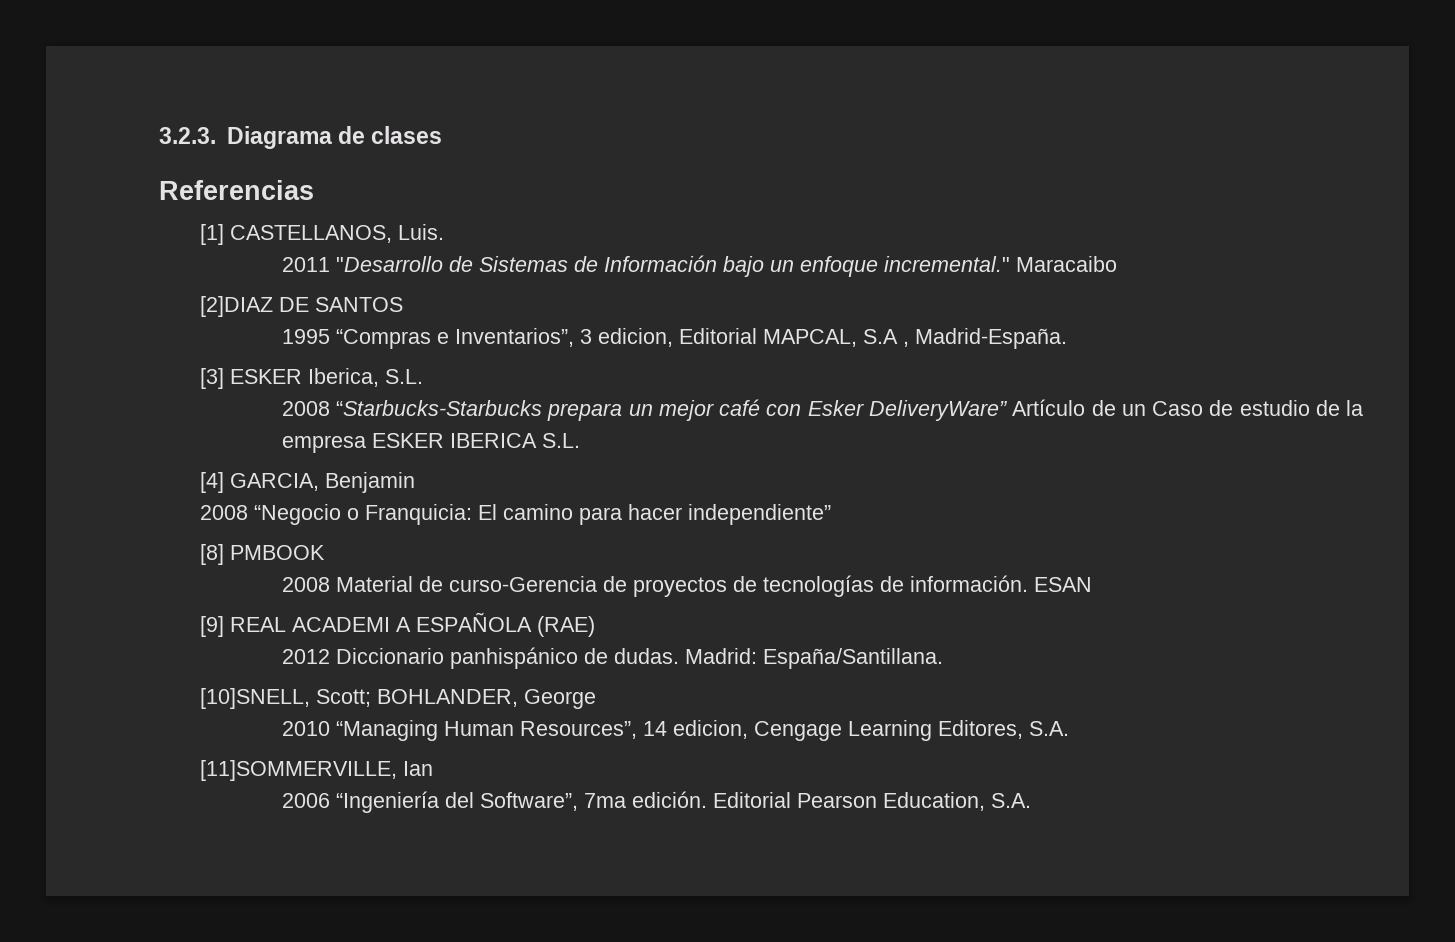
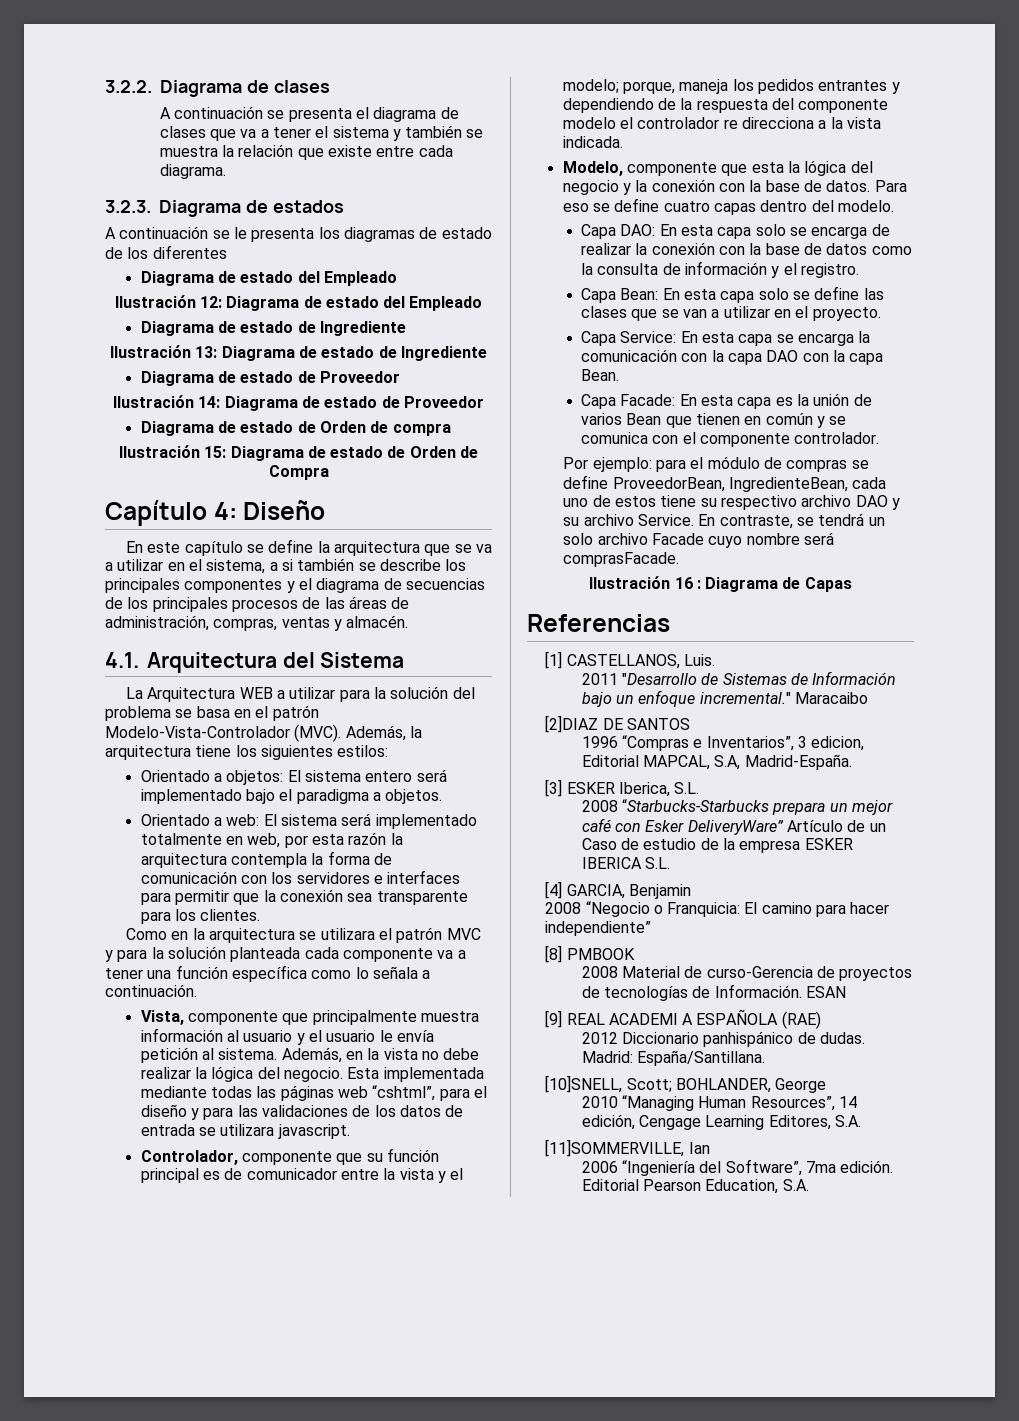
- 3.2.3. Diagrama de clases
+ 3.2.2. Diagrama de clases
+ A continuación se presenta el diagrama de clases que va a tener el sistema y también se muestra la relación que existe entre cada diagrama.
+ 3.2.3. Diagrama de estados
+ A continuación se le presenta los diagramas de estado de los diferentes
+ Diagrama de estado del Empleado
+ Ilustración 12: Diagrama de estado del Empleado
+ Diagrama de estado de Ingrediente
+ Ilustración 13: Diagrama de estado de Ingrediente
+ Diagrama de estado de Proveedor
+ Ilustración 14: Diagrama de estado de Proveedor
+ Diagrama de estado de Orden de compra
+ Ilustración 15: Diagrama de estado de Orden de Compra
+ Capítulo 4: Diseño
+ En este capítulo se define la arquitectura que se va a utilizar en el sistema, a si también se describe los principales componentes y el diagrama de secuencias de los principales procesos de las áreas de administración, compras, ventas y almacén.
+ 4.1. Arquitectura del Sistema
+ La Arquitectura WEB a utilizar para la solución del problema se basa en el patrón Modelo-Vista-Controlador (MVC). Además, la arquitectura tiene los siguientes estilos:
+ Orientado a objetos: El sistema entero será implementado bajo el paradigma a objetos.
+ Orientado a web: El sistema será implementado totalmente en web, por esta razón la arquitectura contempla la forma de comunicación con los servidores e interfaces para permitir que la conexión sea transparente para los clientes.
+ Como en la arquitectura se utilizara el patrón MVC y para la solución planteada cada componente va a tener una función específica como lo señala a continuación.
+ Vista, componente que principalmente muestra información al usuario y el usuario le envía petición al sistema. Además, en la vista no debe realizar la lógica del negocio. Esta implementada mediante todas las páginas web “cshtml”, para el diseño y para las validaciones de los datos de entrada se utilizara javascript.
+ Controlador, componente que su función principal es de comunicador entre la vista y el modelo; porque, maneja los pedidos entrantes y dependiendo de la respuesta del componente modelo el controlador re direcciona a la vista indicada.
+ Modelo, componente que esta la lógica del negocio y la conexión con la base de datos. Para eso se define cuatro capas dentro del modelo.
+ Capa DAO: En esta capa solo se encarga de realizar la conexión con la base de datos como la consulta de información y el registro.
+ Capa Bean: En esta capa solo se define las clases que se van a utilizar en el proyecto.
+ Capa Service: En esta capa se encarga la comunicación con la capa DAO con la capa Bean.
+ Capa Facade: En esta capa es la unión de varios Bean que tienen en común y se comunica con el componente controlador.
+ Por ejemplo: para el módulo de compras se define ProveedorBean, IngredienteBean, cada uno de estos tiene su respectivo archivo DAO y su archivo Service. En contraste, se tendrá un solo archivo Facade cuyo nombre será comprasFacade.
+ Ilustración 16 : Diagrama de Capas
- 1995 “Compras e Inventarios”, 3 edicion, Editorial MAPCAL, S.A , Madrid-España.
+ 1996 “Compras e Inventarios”, 3 edicion, Editorial MAPCAL, S.A, Madrid-España.
- 2008 Material de curso-Gerencia de proyectos de tecnologías de información.
+ 2008 Material de curso-Gerencia de proyectos de tecnologías de Información.
- 2010 “Managing Human Resources”, 14 edicion, Cengage Learning Editores, S.A.
+ 2010 “Managing Human Resources”, 14 edición, Cengage Learning Editores, S.A.

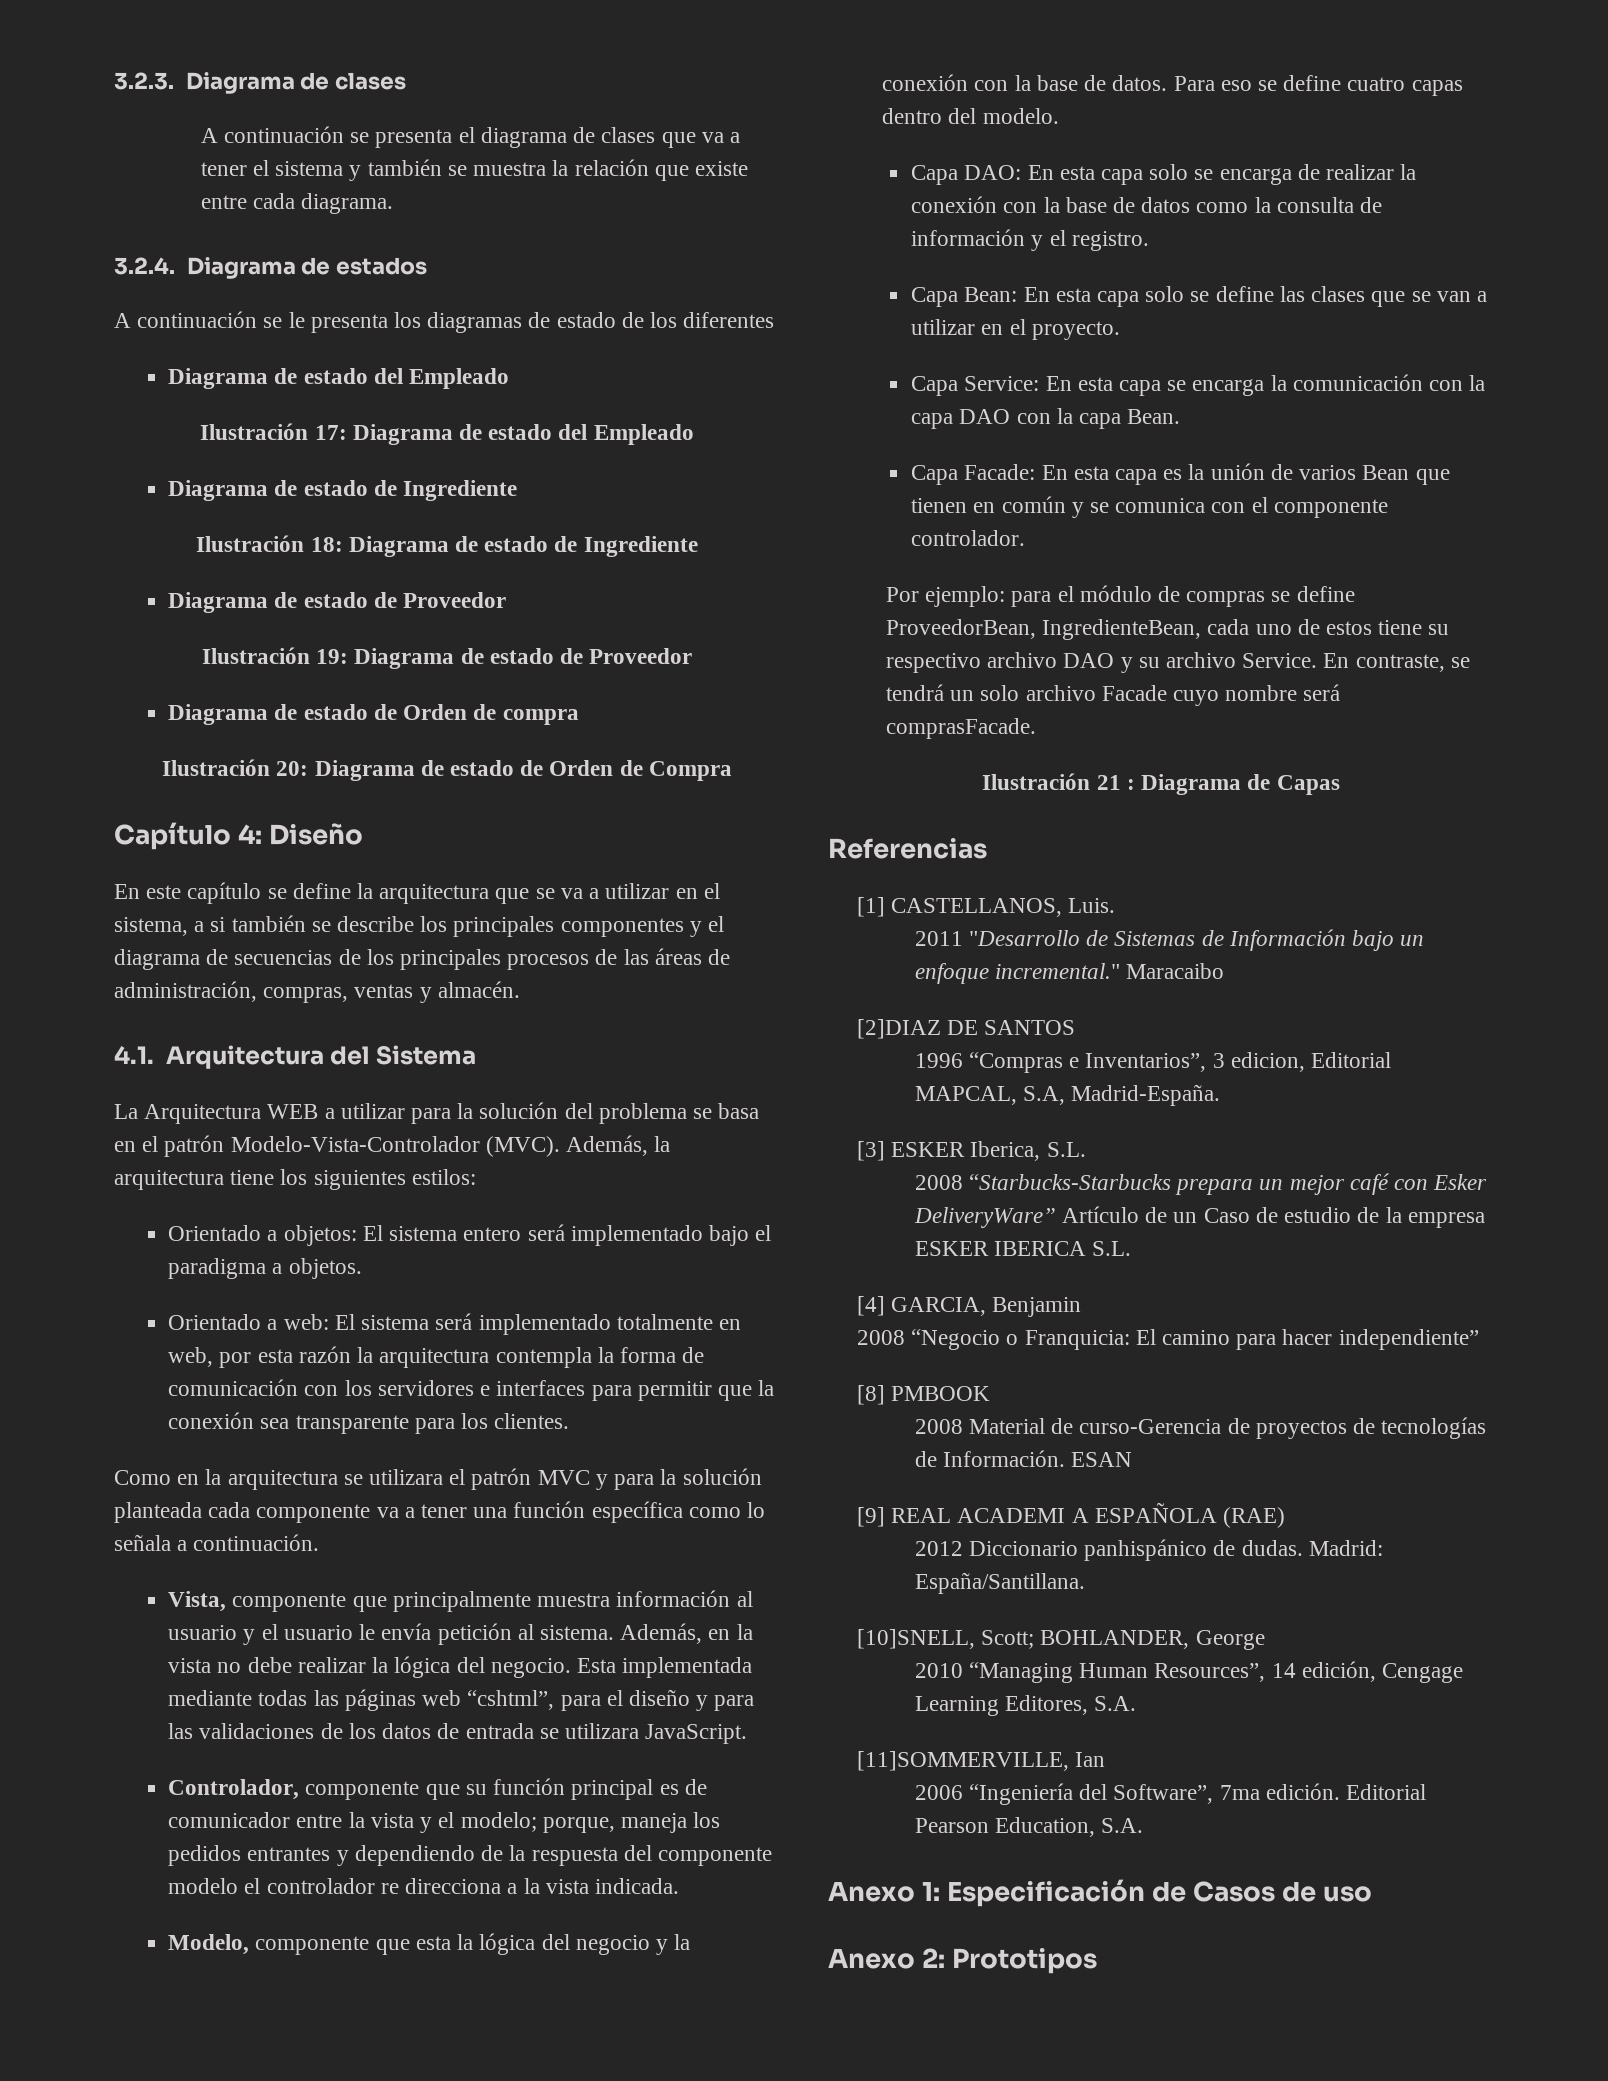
- 3.2.2. Diagrama de clases
+ 3.2.3. Diagrama de clases
- 3.2.3. Diagrama de estados
+ 3.2.4. Diagrama de estados
- Ilustración 12: Diagrama de estado del Empleado
+ Ilustración 17: Diagrama de estado del Empleado
- Ilustración 13: Diagrama de estado de Ingrediente
+ Ilustración 18: Diagrama de estado de Ingrediente
- Ilustración 14: Diagrama de estado de Proveedor
+ Ilustración 19: Diagrama de estado de Proveedor
- Ilustración 15: Diagrama de estado de Orden de Compra
+ Ilustración 20: Diagrama de estado de Orden de Compra
- Esta implementada mediante todas las páginas web “cshtml”, para el diseño y para las validaciones de los datos de entrada se utilizara javascript.
+ Esta implementada mediante todas las páginas web “cshtml”, para el diseño y para las validaciones de los datos de entrada se utilizara JavaScript.
- Ilustración 16 : Diagrama de Capas
+ Ilustración 21 : Diagrama de Capas
+ Anexo 1: Especificación de Casos de uso
+ Anexo 2: Prototipos

